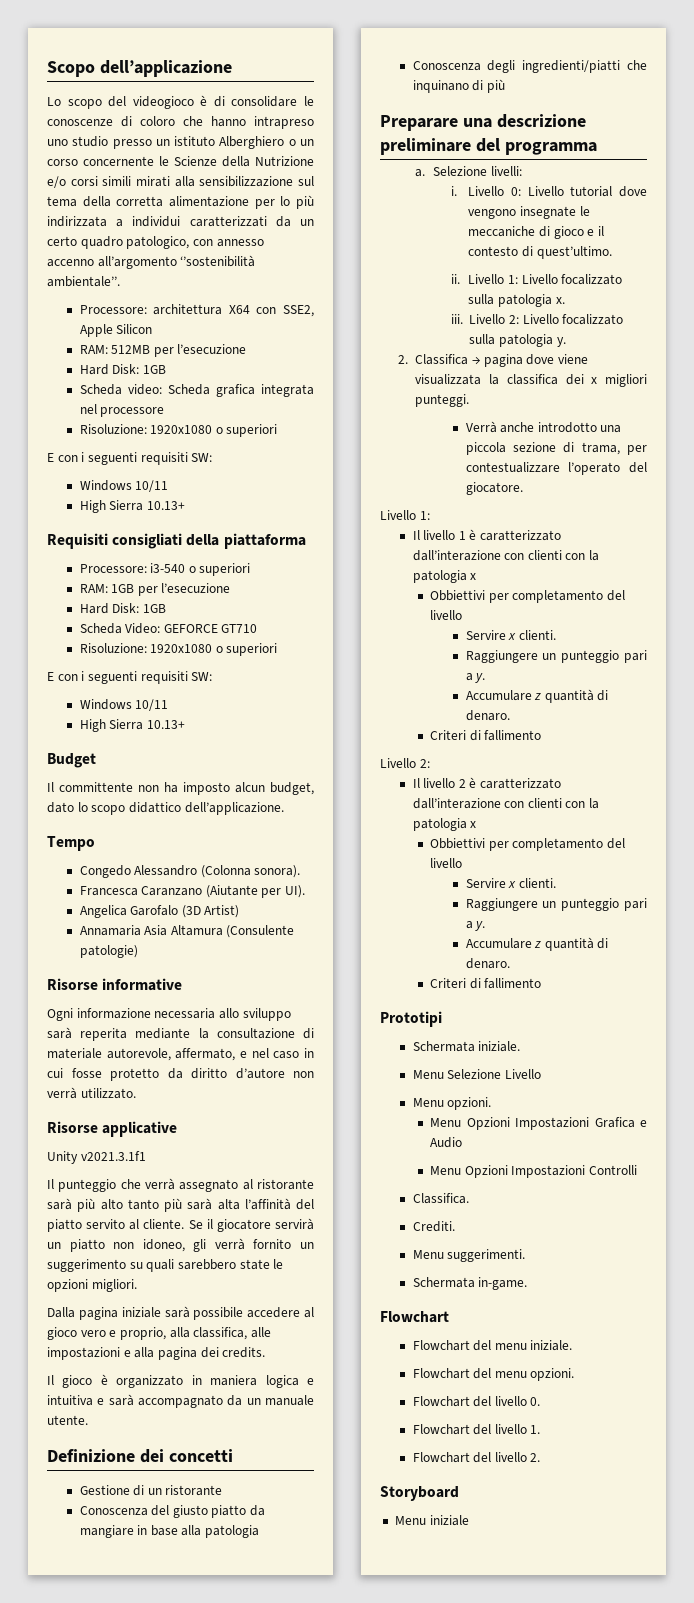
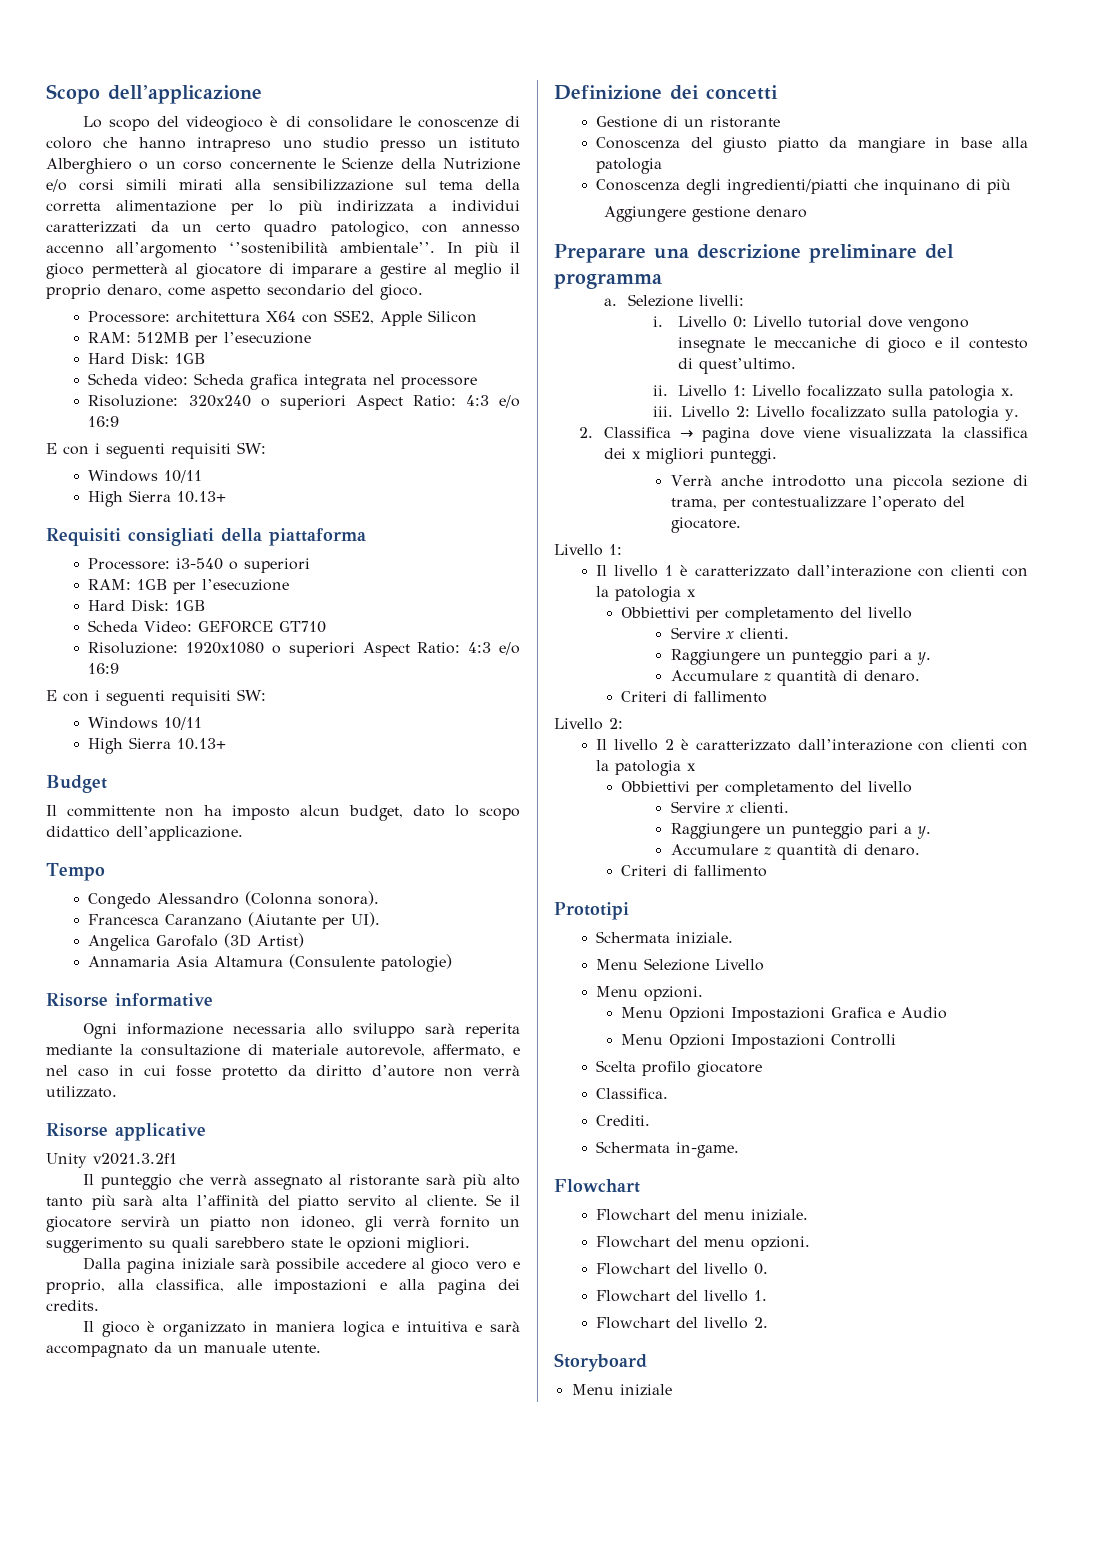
+ In più il gioco permetterà al giocatore di imparare a gestire al meglio il proprio denaro, come aspetto secondario del gioco.
  Scheda video: Scheda grafica integrata nel processore
- Risoluzione: 1920x1080 o superiori
+ Risoluzione: 320x240 o superiori Aspect Ratio: 4:3 e/o 16:9
  Scheda Video: GEFORCE GT710
- Risoluzione: 1920x1080 o superiori
+ Risoluzione: 1920x1080 o superiori Aspect Ratio: 4:3 e/o 16:9
- Unity v2021.3.1f1
+ Unity v2021.3.2f1
+ Aggiungere gestione denaro
+ Scelta profilo giocatore
- Menu suggerimenti.

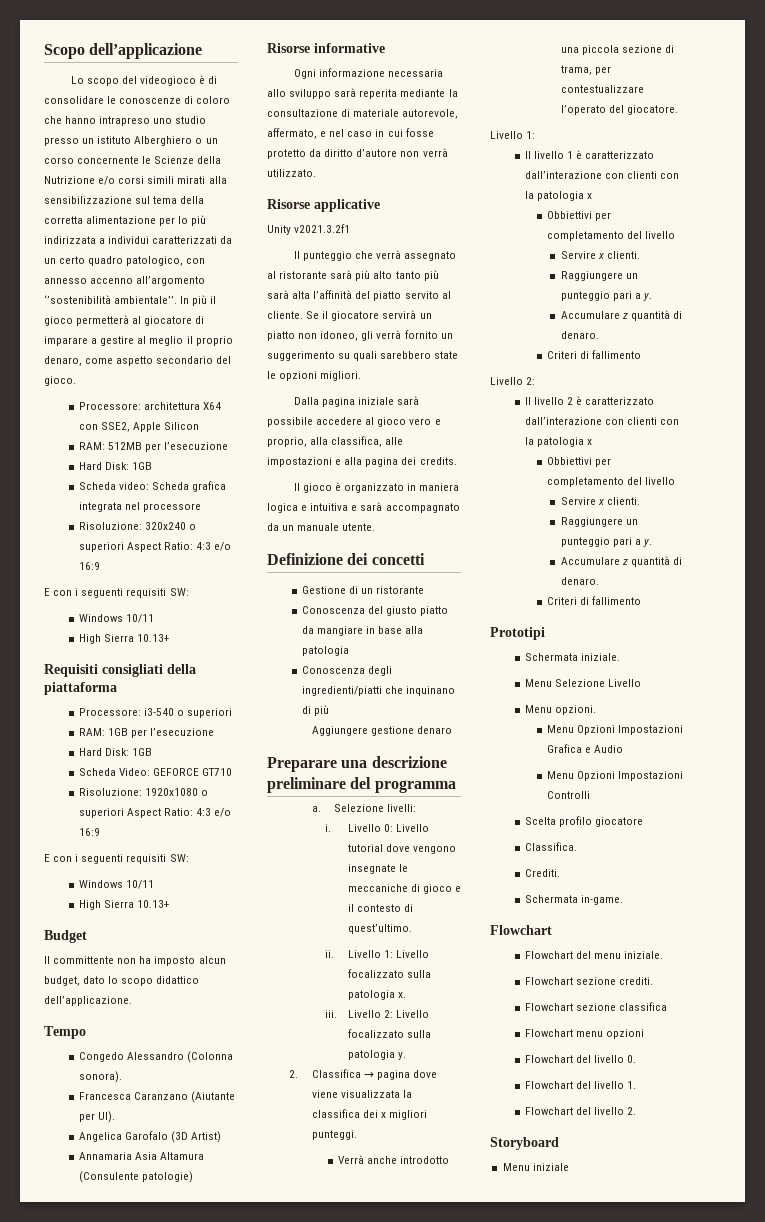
- Flowchart del menu opzioni.
+ Flowchart sezione crediti.
+ Flowchart sezione classifica
+ Flowchart menu opzioni

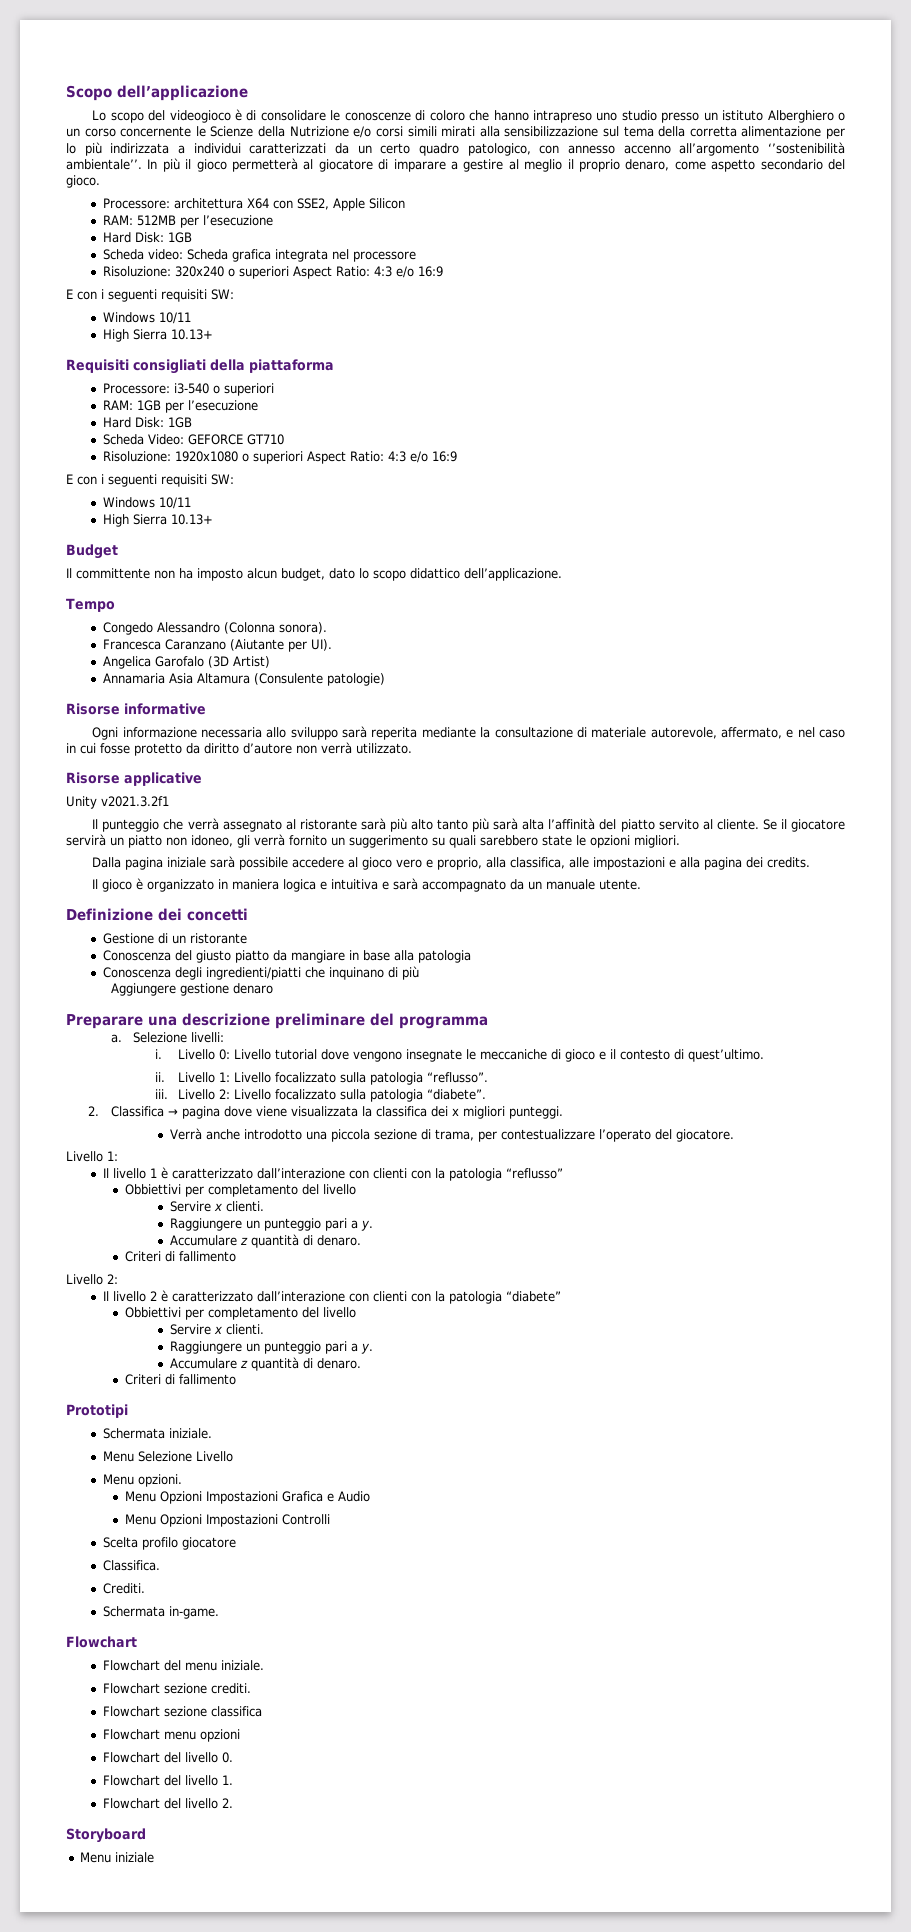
- Livello 1: Livello focalizzato sulla patologia x.
+ Livello 1: Livello focalizzato sulla patologia “reflusso”.
- Livello 2: Livello focalizzato sulla patologia y.
+ Livello 2: Livello focalizzato sulla patologia “diabete”.
- Il livello 1 è caratterizzato dall’interazione con clienti con la patologia x
+ Il livello 1 è caratterizzato dall’interazione con clienti con la patologia “reflusso”
- Il livello 2 è caratterizzato dall’interazione con clienti con la patologia x
+ Il livello 2 è caratterizzato dall’interazione con clienti con la patologia “diabete”

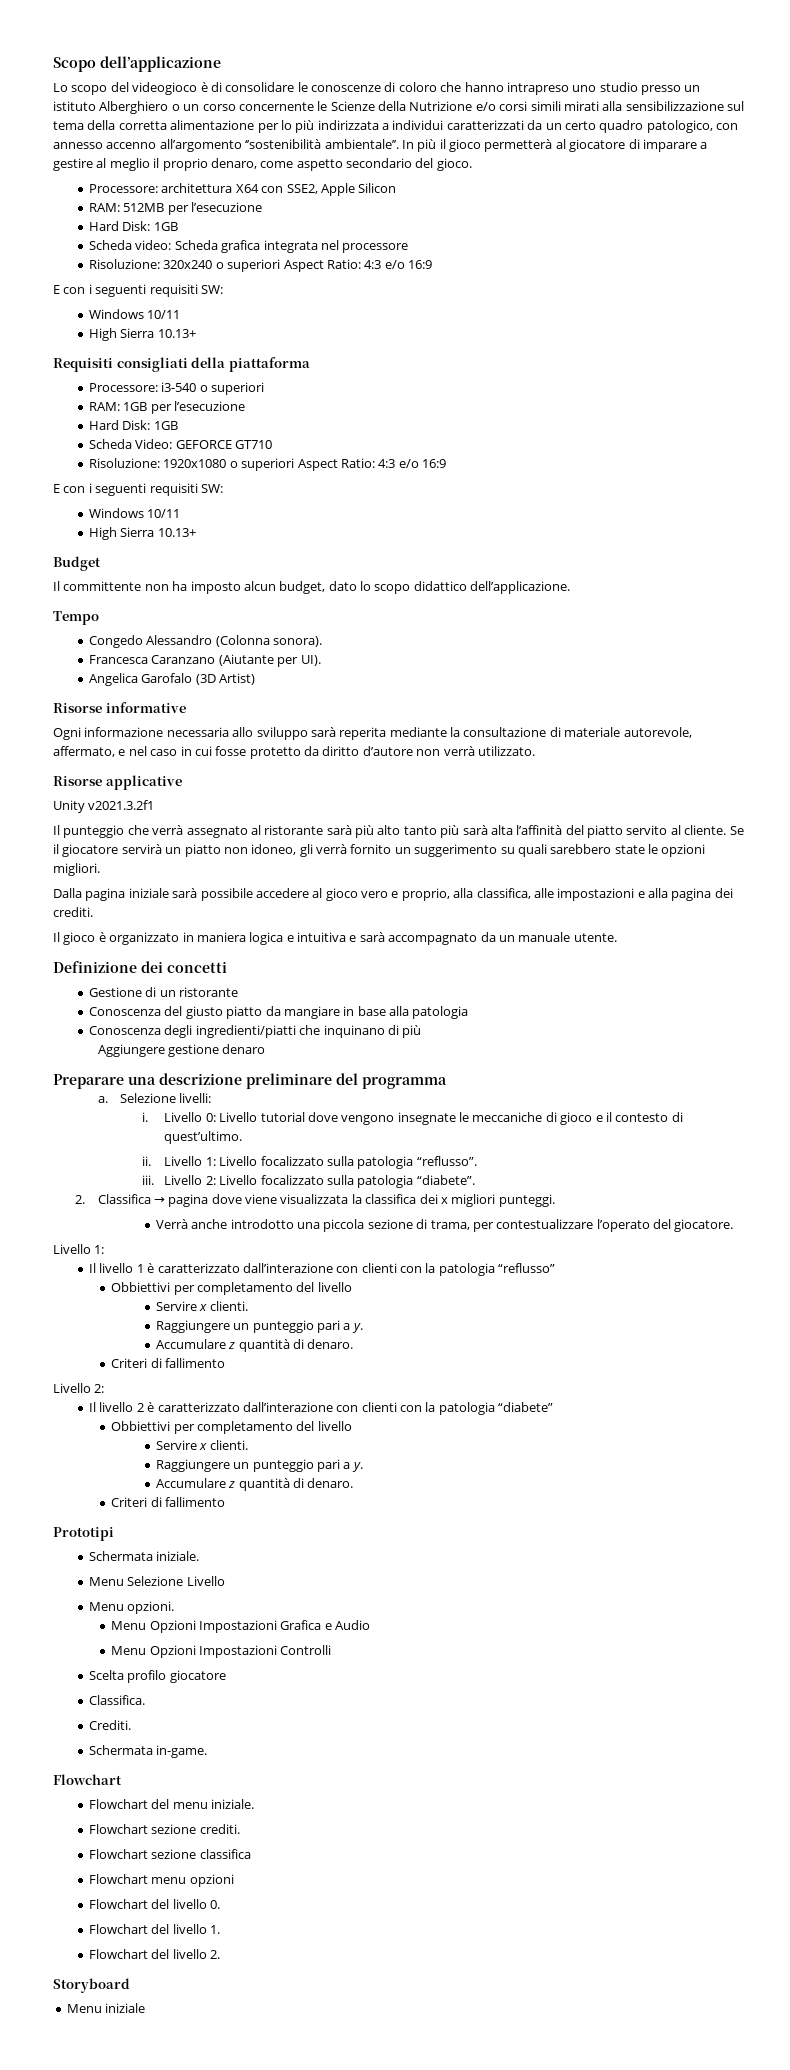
- Annamaria Asia Altamura (Consulente patologie)
- Dalla pagina iniziale sarà possibile accedere al gioco vero e proprio, alla classifica, alle impostazioni e alla pagina dei credits.
+ Dalla pagina iniziale sarà possibile accedere al gioco vero e proprio, alla classifica, alle impostazioni e alla pagina dei crediti.

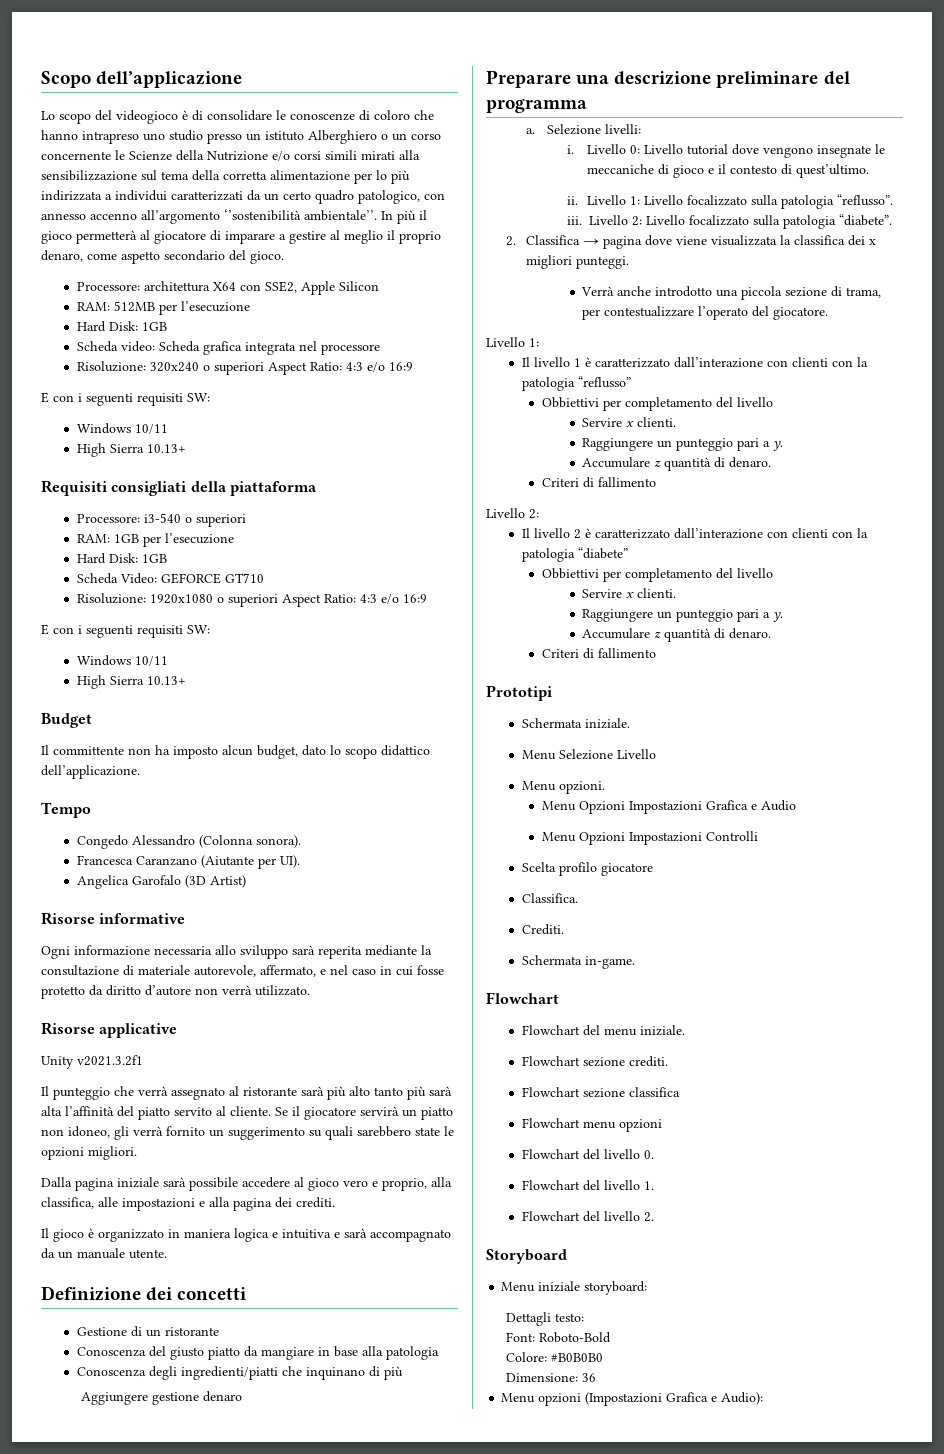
- Menu iniziale
+ Menu iniziale storyboard:
+ Dettagli testo:
+ Font: Roboto-Bold
+ Colore: #B0B0B0
+ Dimensione: 36
+ Menu opzioni (Impostazioni Grafica e Audio):

